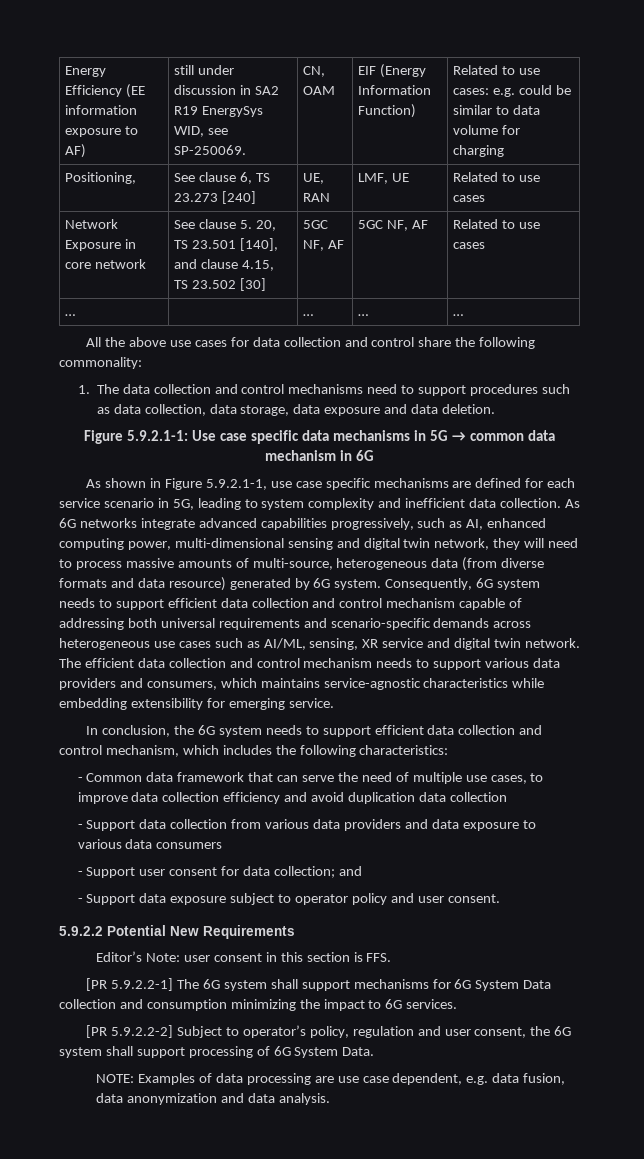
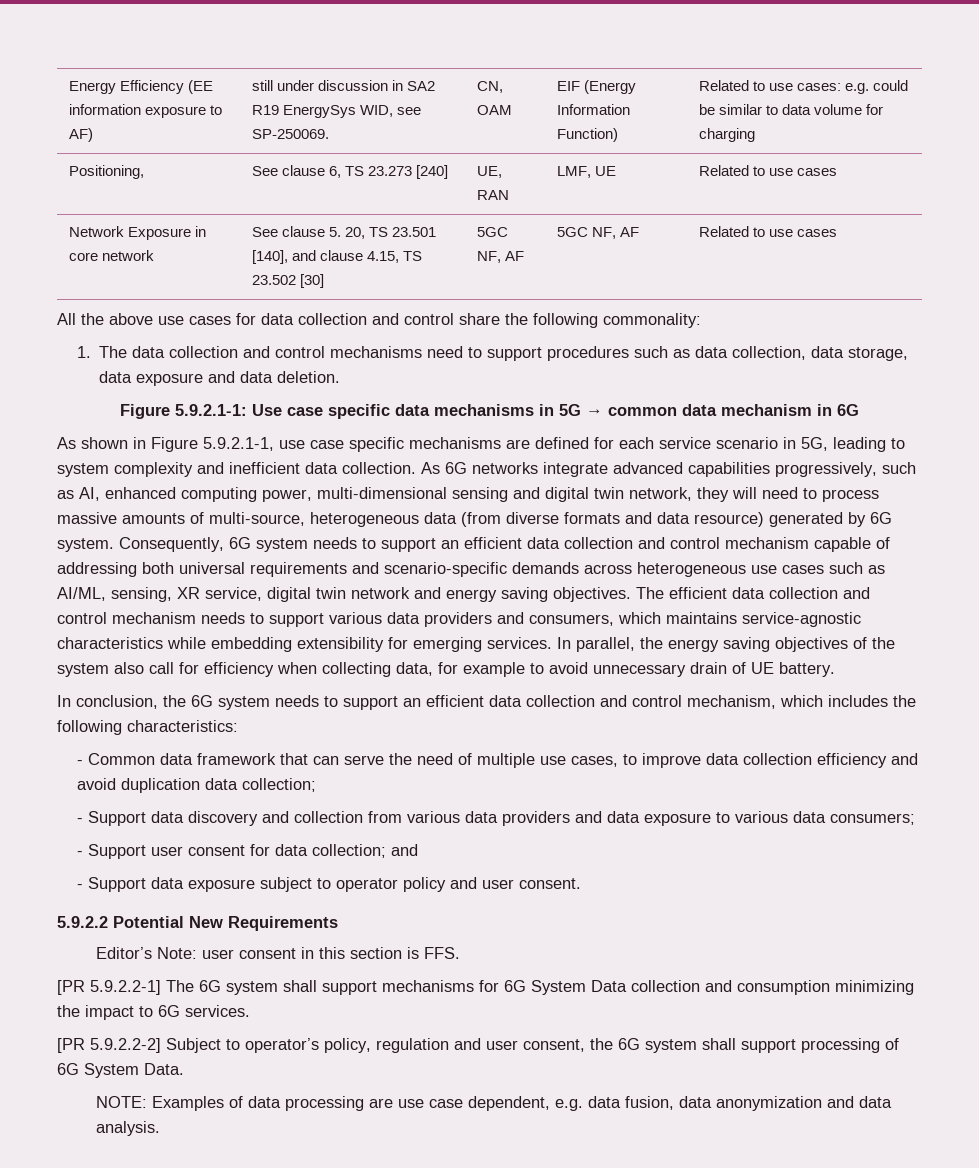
- … | | … | … | …
- Consequently, 6G system needs to support efficient data collection and control mechanism capable of addressing both universal requirements and scenario-specific demands across heterogeneous use cases such as AI/ML, sensing, XR service and digital twin network.
+ Consequently, 6G system needs to support an efficient data collection and control mechanism capable of addressing both universal requirements and scenario-specific demands across heterogeneous use cases such as AI/ML, sensing, XR service, digital twin network and energy saving objectives.
- The efficient data collection and control mechanism needs to support various data providers and consumers, which maintains service-agnostic characteristics while embedding extensibility for emerging service.
+ The efficient data collection and control mechanism needs to support various data providers and consumers, which maintains service-agnostic characteristics while embedding extensibility for emerging services. In parallel, the energy saving objectives of the system also call for efficiency when collecting data, for example to avoid unnecessary drain of UE battery.
- In conclusion, the 6G system needs to support efficient data collection and control mechanism, which includes the following characteristics:
+ In conclusion, the 6G system needs to support an efficient data collection and control mechanism, which includes the following characteristics:
- - Common data framework that can serve the need of multiple use cases, to improve data collection efficiency and avoid duplication data collection
- - Support data collection from various data providers and data exposure to various data consumers
+ - Common data framework that can serve the need of multiple use cases, to improve data collection efficiency and avoid duplication data collection;
+ - Support data discovery and collection from various data providers and data exposure to various data consumers;

